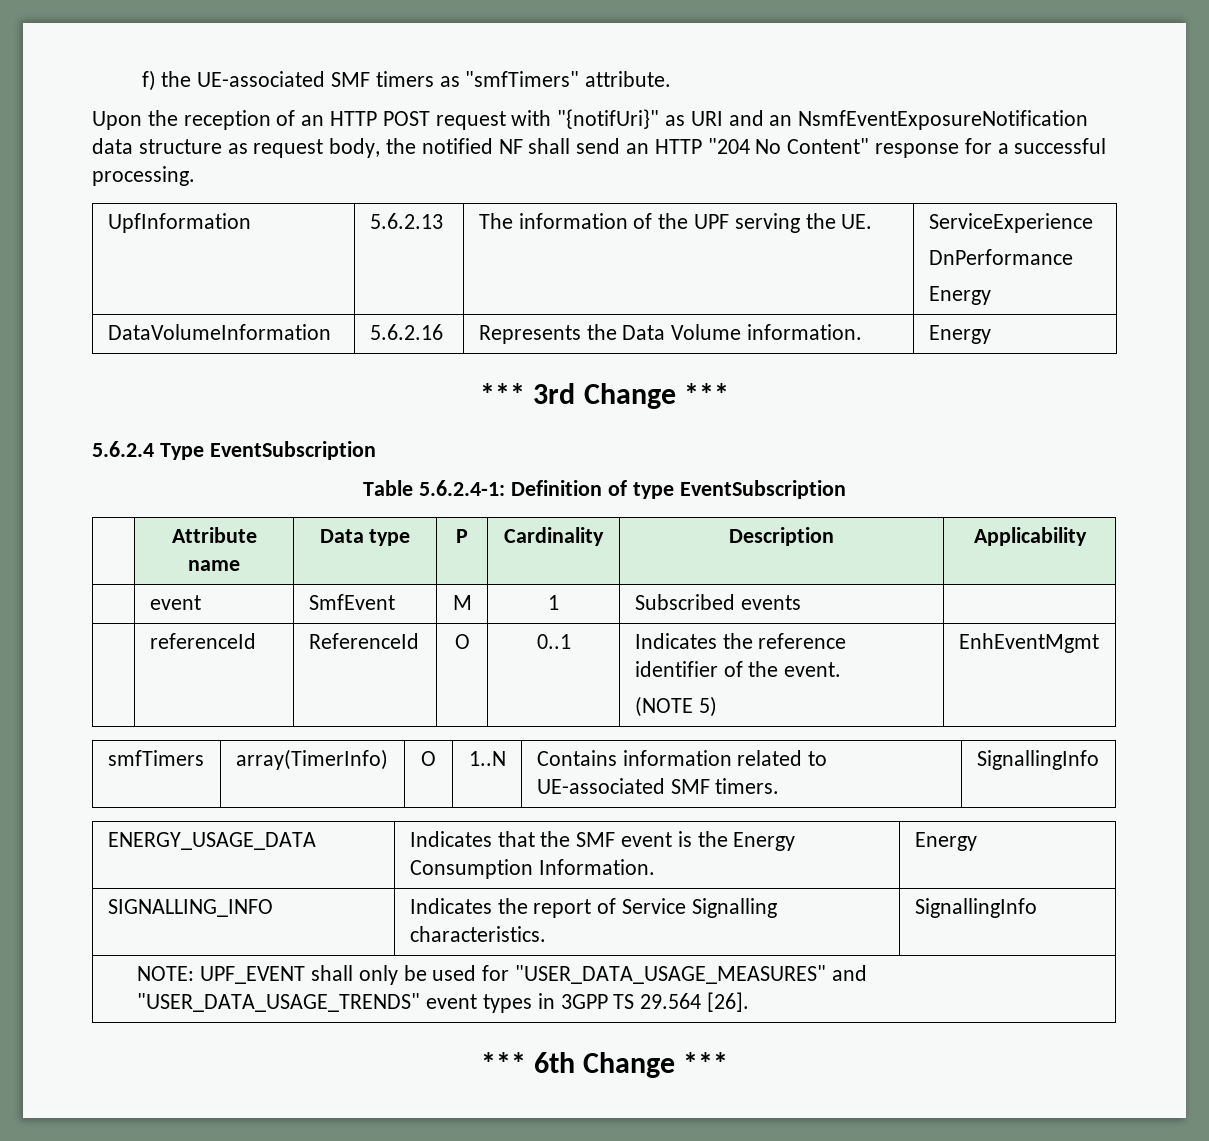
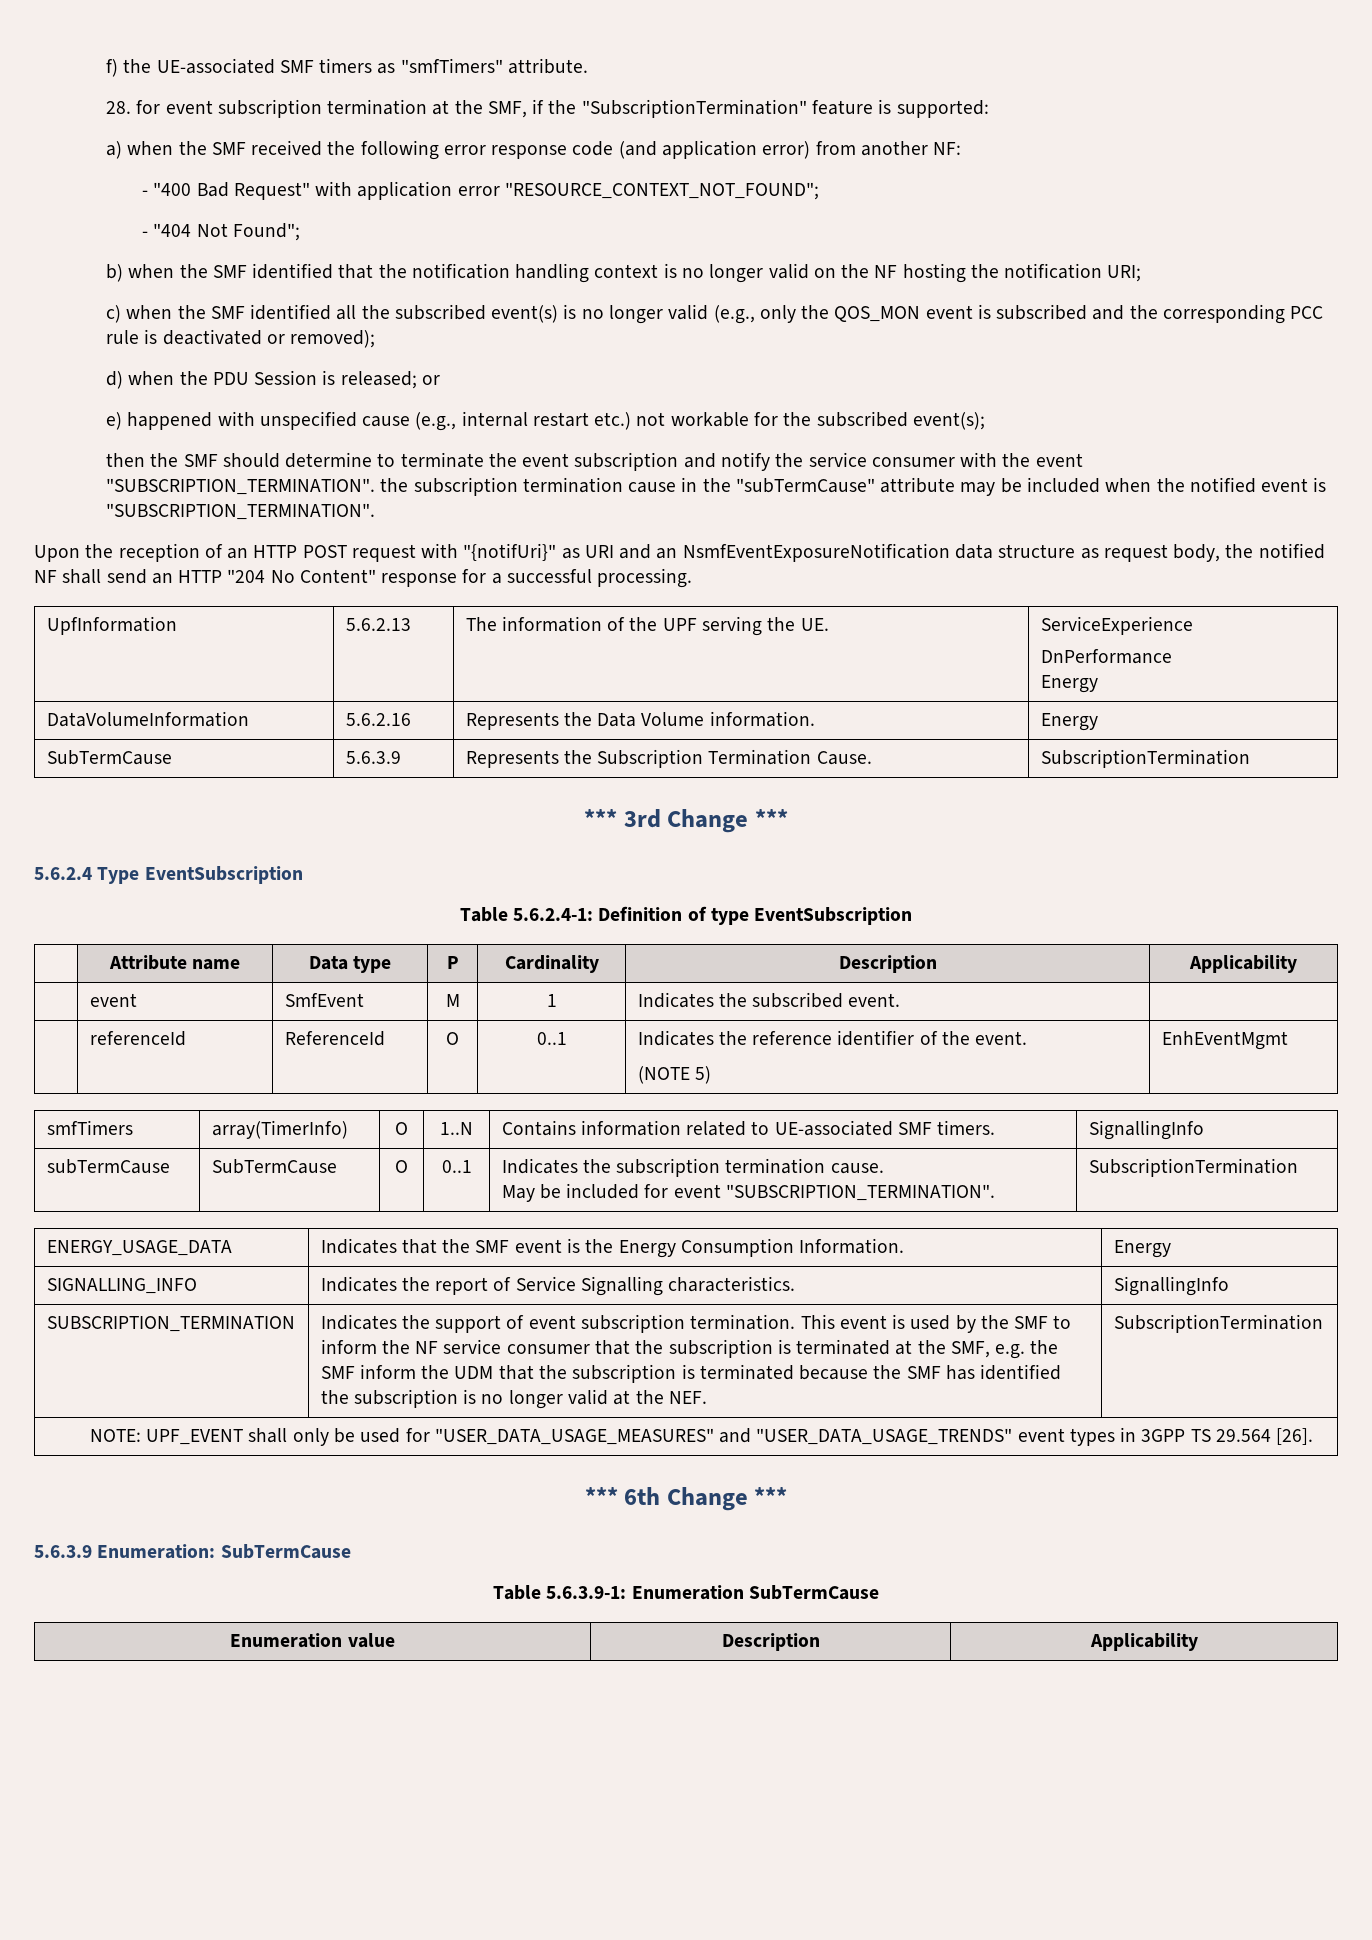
+ 28. for event subscription termination at the SMF, if the "SubscriptionTermination" feature is supported:
+ a) when the SMF received the following error response code (and application error) from another NF:
+ - "400 Bad Request" with application error "RESOURCE_CONTEXT_NOT_FOUND";
+ - "404 Not Found";
+ b) when the SMF identified that the notification handling context is no longer valid on the NF hosting the notification URI;
+ c) when the SMF identified all the subscribed event(s) is no longer valid (e.g., only the QOS_MON event is subscribed and the corresponding PCC rule is deactivated or removed);
+ d) when the PDU Session is released; or
+ e) happened with unspecified cause (e.g., internal restart etc.) not workable for the subscribed event(s);
+ then the SMF should determine to terminate the event subscription and notify the service consumer with the event "SUBSCRIPTION_TERMINATION". the subscription termination cause in the "subTermCause" attribute may be included when the notified event is "SUBSCRIPTION_TERMINATION".
+ SubTermCause | 5.6.3.9 | Represents the Subscription Termination Cause. | SubscriptionTermination
- | event | SmfEvent | M | 1 | Subscribed events |
+ | event | SmfEvent | M | 1 | Indicates the subscribed event. |
+ subTermCause | SubTermCause | O | 0..1 | Indicates the subscription termination cause.
+ May be included for event "SUBSCRIPTION_TERMINATION". | SubscriptionTermination
+ SUBSCRIPTION_TERMINATION | Indicates the support of event subscription termination. This event is used by the SMF to inform the NF service consumer that the subscription is terminated at the SMF, e.g. the SMF inform the UDM that the subscription is terminated because the SMF has identified the subscription is no longer valid at the NEF. | SubscriptionTermination
+ 5.6.3.9 Enumeration: SubTermCause
+ Table 5.6.3.9-1: Enumeration SubTermCause
+ Enumeration value | Description | Applicability

